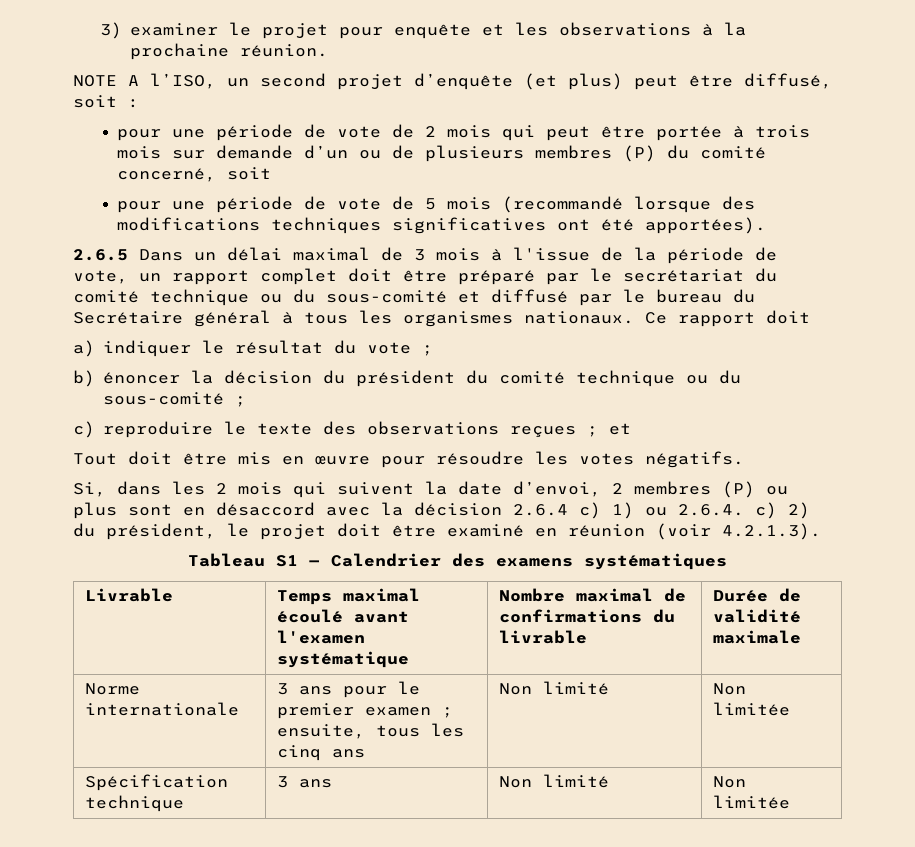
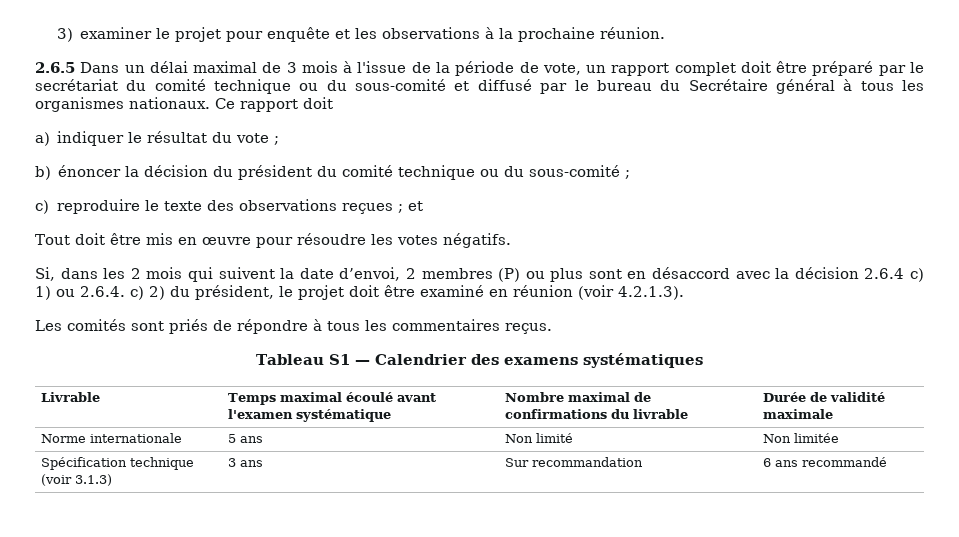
- NOTE A l’ISO, un second projet d’enquête (et plus) peut être diffusé, soit :
- pour une période de vote de 2 mois qui peut être portée à trois mois sur demande d’un ou de plusieurs membres (P) du comité concerné, soit
- pour une période de vote de 5 mois (recommandé lorsque des modifications techniques significatives ont été apportées).
+ Les comités sont priés de répondre à tous les commentaires reçus.
- Norme internationale | 3 ans pour le premier examen ; ensuite, tous les cinq ans | Non limité | Non limitée
+ Norme internationale | 5 ans | Non limité | Non limitée
- Spécification technique | 3 ans | Non limité | Non limitée
+ Spécification technique (voir 3.1.3) | 3 ans | Sur recommandation | 6 ans recommandé

